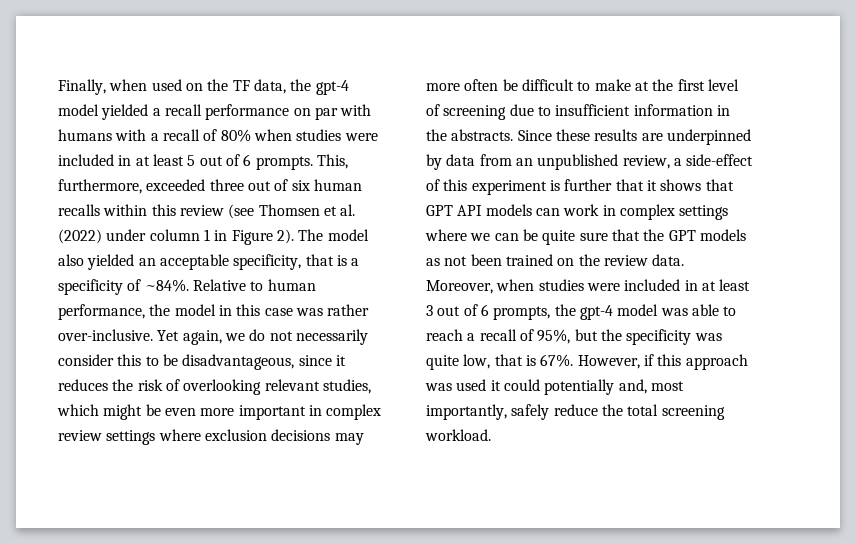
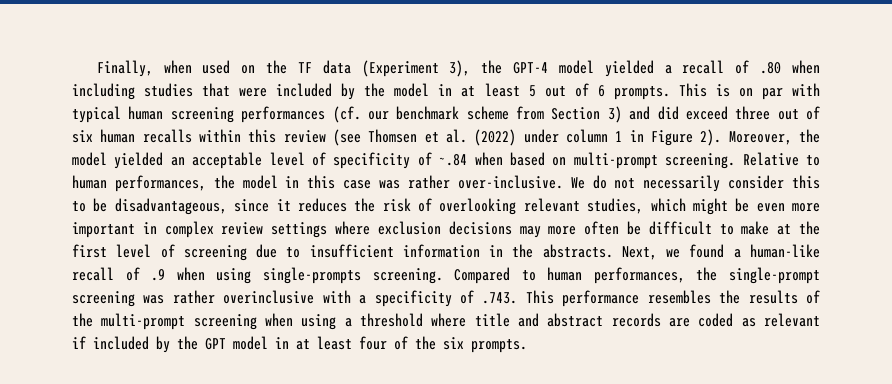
- Finally, when used on the TF data, the gpt-4 model yielded a recall performance on par with humans with a recall of 80% when studies were included in at least 5 out of 6 prompts.
+ Finally, when used on the TF data (Experiment 3), the GPT-4 model yielded a recall of .80 when including studies that were included by the model in at least 5 out of 6 prompts.
- This, furthermore, exceeded three out of six human recalls within this review (see Thomsen et al. (2022) under column 1 in Figure 2).
+ This is on par with typical human screening performances (cf. our benchmark scheme from Section 3) and did exceed three out of six human recalls within this review (see Thomsen et al. (2022) under column 1 in Figure 2).
- The model also yielded an acceptable specificity, that is a specificity of ~84%.
+ Moreover, the model yielded an acceptable level of specificity of ~.84 when based on multi-prompt screening.
- Relative to human performance, the model in this case was rather over-inclusive.
+ Relative to human performances, the model in this case was rather over-inclusive.
- Yet again, we do not necessarily consider this to be disadvantageous, since it reduces the risk of overlooking relevant studies, which might be even more important in complex review settings where exclusion decisions may more often be difficult to make at the first level of screening due to insufficient information in the abstracts.
+ We do not necessarily consider this to be disadvantageous, since it reduces the risk of overlooking relevant studies, which might be even more important in complex review settings where exclusion decisions may more often be difficult to make at the first level of screening due to insufficient information in the abstracts.
- Since these results are underpinned by data from an unpublished review, a side-effect of this experiment is further that it shows that GPT API models can work in complex settings where we can be quite sure that the GPT models as not been trained on the review data. Moreover, when studies were included in at least 3 out of 6 prompts, the gpt-4 model was able to reach a recall of 95%, but the specificity was quite low, that is 67%. However, if this approach was used it could potentially and, most importantly, safely reduce the total screening workload.
+ Next, we found a human-like recall of .9 when using single-prompts screening. Compared to human performances, the single-prompt screening was rather overinclusive with a specificity of .743. This performance resembles the results of the multi-prompt screening when using a threshold where title and abstract records are coded as relevant if included by the GPT model in at least four of the six prompts.

